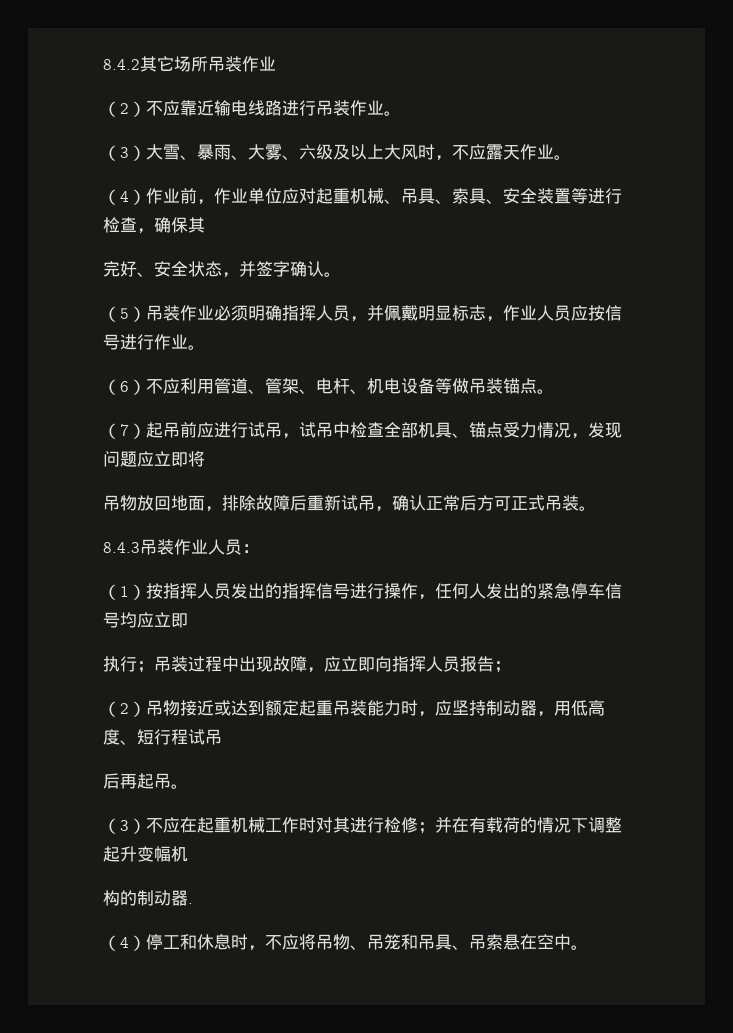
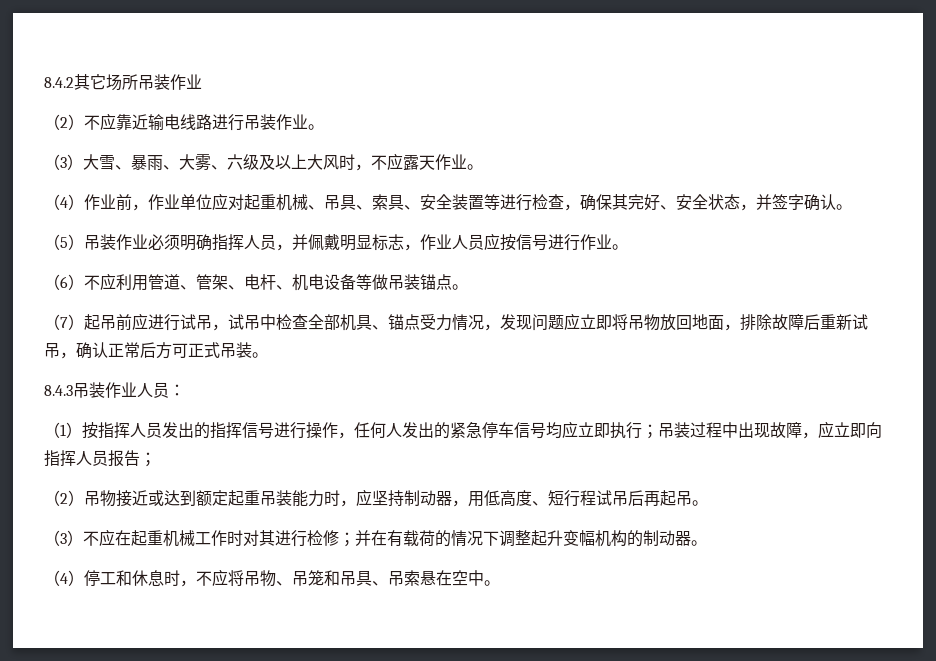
- （4）作业前，作业单位应对起重机械、吊具、索具、安全装置等进行检查，确保其
- 完好、安全状态，并签字确认。
+ （4）作业前，作业单位应对起重机械、吊具、索具、安全装置等进行检查，确保其完好、安全状态，并签字确认。
- （7）起吊前应进行试吊，试吊中检查全部机具、锚点受力情况，发现问题应立即将
- 吊物放回地面，排除故障后重新试吊，确认正常后方可正式吊装。
+ （7）起吊前应进行试吊，试吊中检查全部机具、锚点受力情况，发现问题应立即将吊物放回地面，排除故障后重新试吊，确认正常后方可正式吊装。
- （1）按指挥人员发出的指挥信号进行操作，任何人发出的紧急停车信号均应立即
- 执行；吊装过程中出现故障，应立即向指挥人员报告；
+ （1）按指挥人员发出的指挥信号进行操作，任何人发出的紧急停车信号均应立即执行；吊装过程中出现故障，应立即向指挥人员报告；
- （2）吊物接近或达到额定起重吊装能力时，应坚持制动器，用低高度、短行程试吊
- 后再起吊。
+ （2）吊物接近或达到额定起重吊装能力时，应坚持制动器，用低高度、短行程试吊后再起吊。
- （3）不应在起重机械工作时对其进行检修；并在有载荷的情况下调整起升变幅机
- 构的制动器.
+ （3）不应在起重机械工作时对其进行检修；并在有载荷的情况下调整起升变幅机构的制动器。

